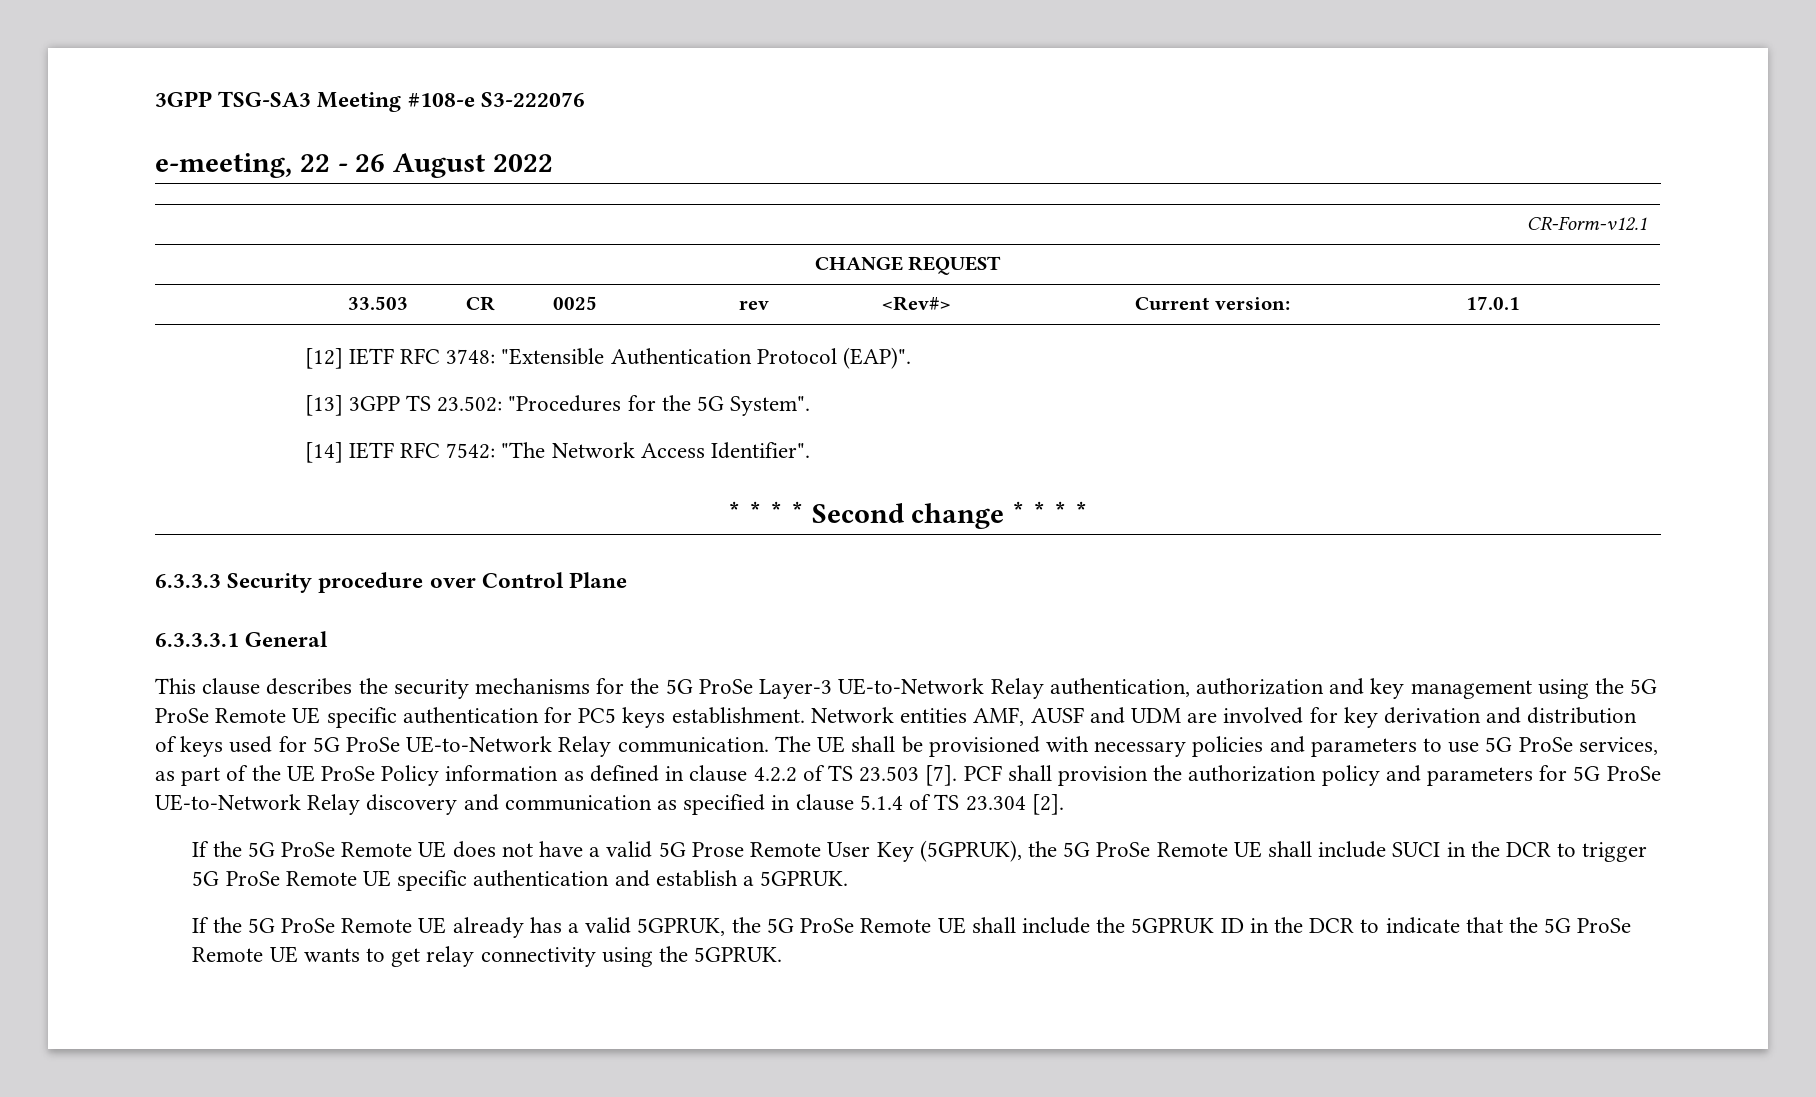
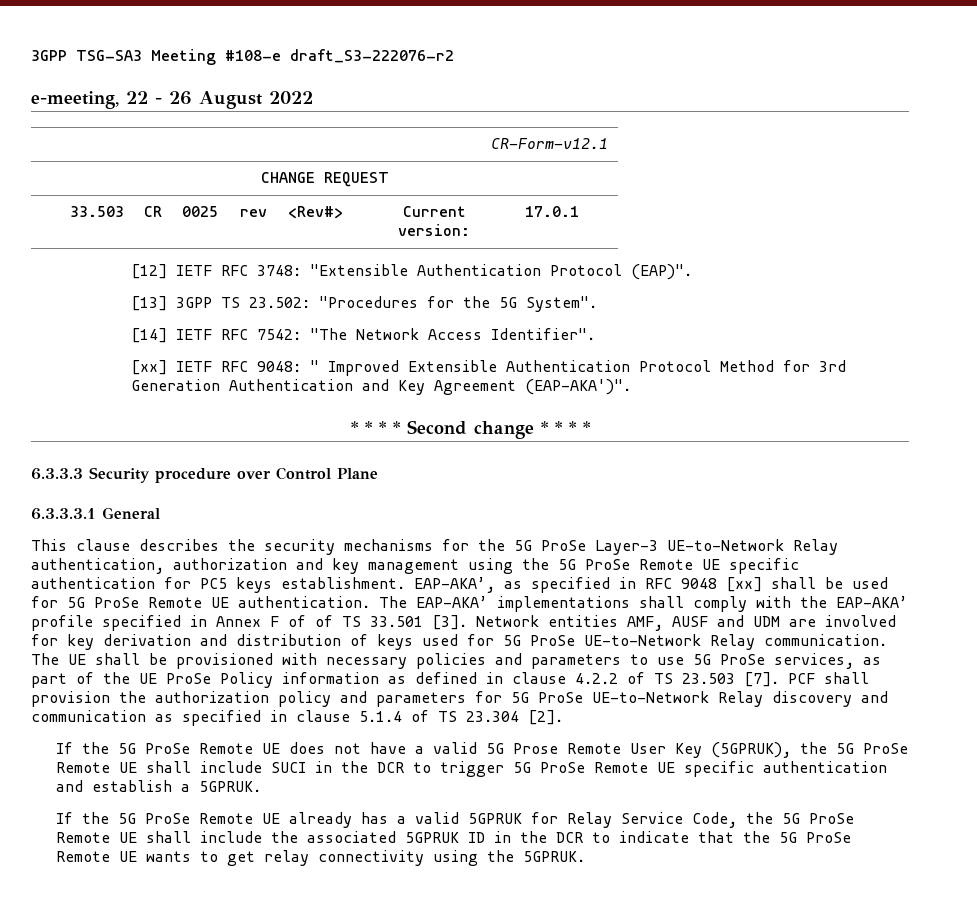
- 3GPP TSG-SA3 Meeting #108-e S3-222076
+ 3GPP TSG-SA3 Meeting #108-e draft_S3-222076-r2
+ [xx] IETF RFC 9048: " Improved Extensible Authentication Protocol Method for 3rd Generation Authentication and Key Agreement (EAP-AKA')".
+ EAP-AKA’, as specified in RFC 9048 [xx] shall be used for 5G ProSe Remote UE authentication. The EAP-AKA’ implementations shall comply with the EAP-AKA’ profile specified in Annex F of of TS 33.501 [3].
- If the 5G ProSe Remote UE already has a valid 5GPRUK, the 5G ProSe Remote UE shall include the 5GPRUK ID in the DCR to indicate that the 5G ProSe Remote UE wants to get relay connectivity using the 5GPRUK.
+ If the 5G ProSe Remote UE already has a valid 5GPRUK for Relay Service Code, the 5G ProSe Remote UE shall include the associated 5GPRUK ID in the DCR to indicate that the 5G ProSe Remote UE wants to get relay connectivity using the 5GPRUK.

